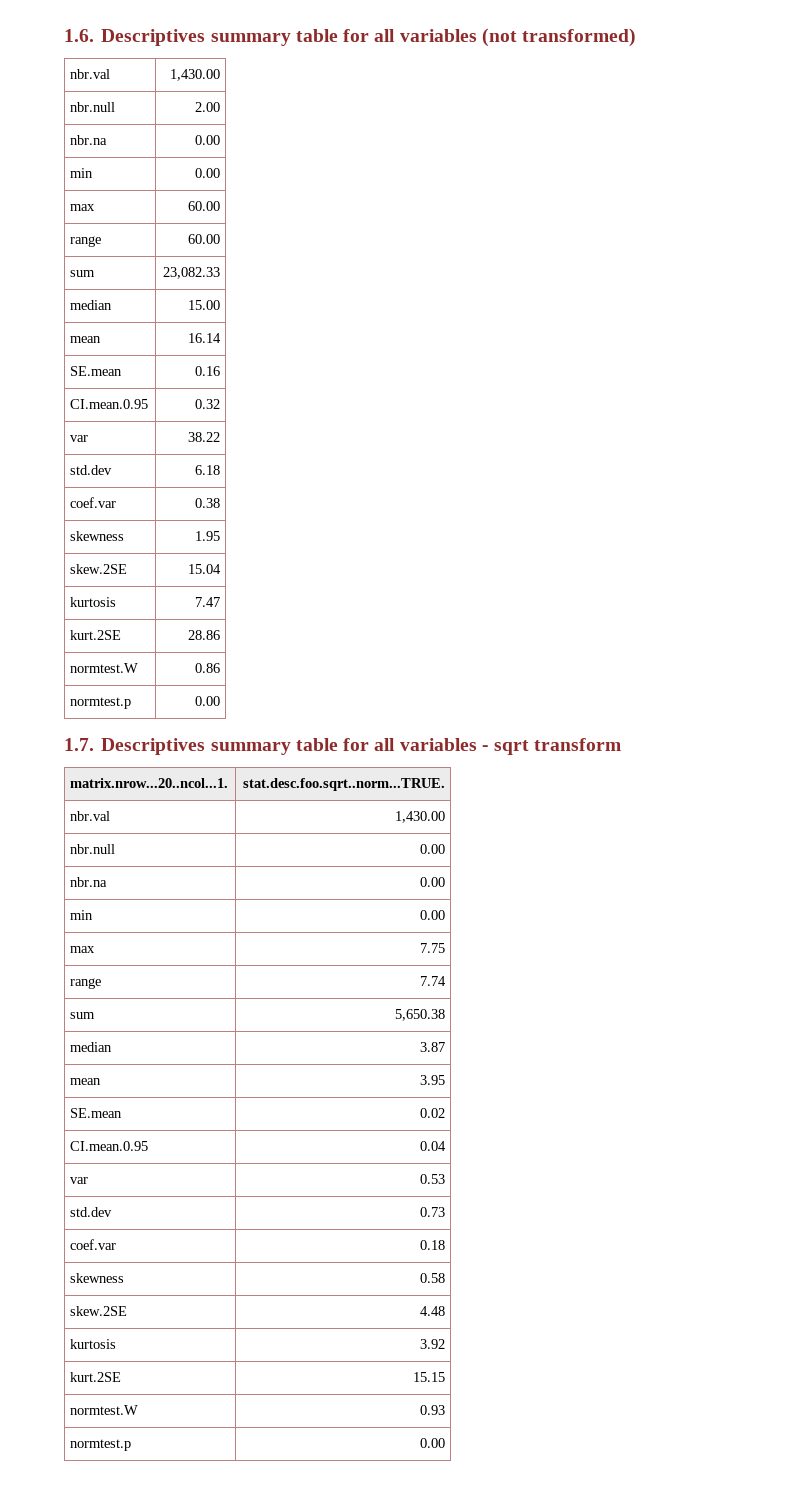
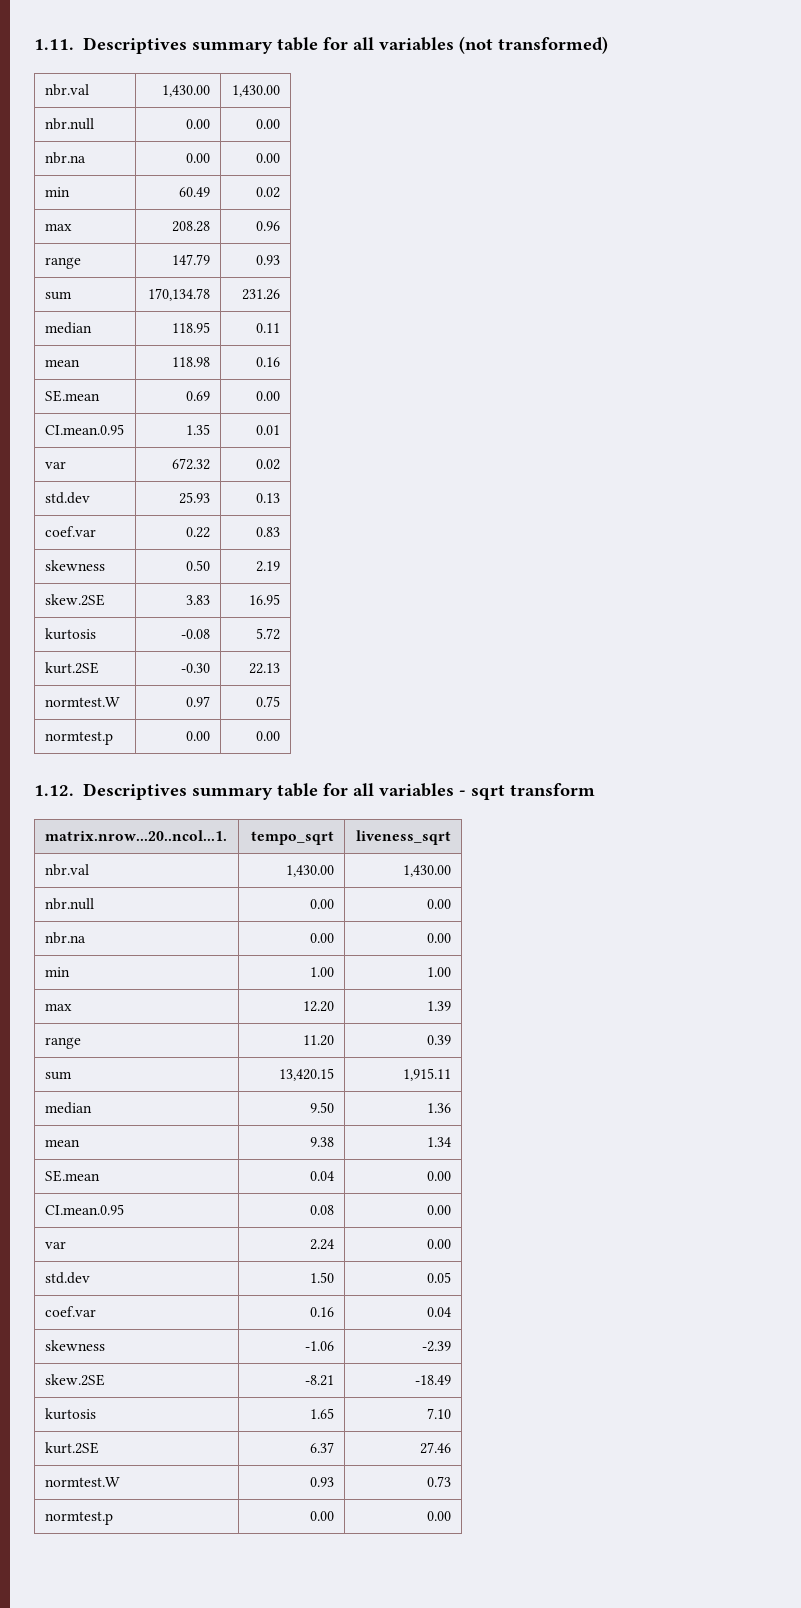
- 1.6. Descriptives summary table for all variables (not transformed)
- nbr.val | 1,430.00
- nbr.null | 2.00
- nbr.na | 0.00
- min | 0.00
- max | 60.00
- range | 60.00
- sum | 23,082.33
- median | 15.00
- mean | 16.14
- SE.mean | 0.16
- CI.mean.0.95 | 0.32
- var | 38.22
- std.dev | 6.18
- coef.var | 0.38
- skewness | 1.95
- skew.2SE | 15.04
- kurtosis | 7.47
- kurt.2SE | 28.86
- normtest.W | 0.86
- normtest.p | 0.00
- 1.7. Descriptives summary table for all variables - sqrt transform
+ 1.11. Descriptives summary table for all variables (not transformed)
+ nbr.val | 1,430.00 | 1,430.00
+ nbr.null | 0.00 | 0.00
+ nbr.na | 0.00 | 0.00
+ min | 60.49 | 0.02
+ max | 208.28 | 0.96
+ range | 147.79 | 0.93
+ sum | 170,134.78 | 231.26
+ median | 118.95 | 0.11
+ mean | 118.98 | 0.16
+ SE.mean | 0.69 | 0.00
+ CI.mean.0.95 | 1.35 | 0.01
+ var | 672.32 | 0.02
+ std.dev | 25.93 | 0.13
+ coef.var | 0.22 | 0.83
+ skewness | 0.50 | 2.19
+ skew.2SE | 3.83 | 16.95
+ kurtosis | -0.08 | 5.72
+ kurt.2SE | -0.30 | 22.13
+ normtest.W | 0.97 | 0.75
+ normtest.p | 0.00 | 0.00
+ 1.12. Descriptives summary table for all variables - sqrt transform
- matrix.nrow...20..ncol...1. | stat.desc.foo.sqrt..norm...TRUE.
- nbr.val | 1,430.00
- nbr.null | 0.00
- nbr.na | 0.00
- min | 0.00
- max | 7.75
- range | 7.74
- sum | 5,650.38
- median | 3.87
- mean | 3.95
- SE.mean | 0.02
- CI.mean.0.95 | 0.04
- var | 0.53
- std.dev | 0.73
- coef.var | 0.18
- skewness | 0.58
- skew.2SE | 4.48
- kurtosis | 3.92
- kurt.2SE | 15.15
+ matrix.nrow...20..ncol...1. | tempo_sqrt | liveness_sqrt
+ nbr.val | 1,430.00 | 1,430.00
+ nbr.null | 0.00 | 0.00
+ nbr.na | 0.00 | 0.00
+ min | 1.00 | 1.00
+ max | 12.20 | 1.39
+ range | 11.20 | 0.39
+ sum | 13,420.15 | 1,915.11
+ median | 9.50 | 1.36
+ mean | 9.38 | 1.34
+ SE.mean | 0.04 | 0.00
+ CI.mean.0.95 | 0.08 | 0.00
+ var | 2.24 | 0.00
+ std.dev | 1.50 | 0.05
+ coef.var | 0.16 | 0.04
+ skewness | -1.06 | -2.39
+ skew.2SE | -8.21 | -18.49
+ kurtosis | 1.65 | 7.10
+ kurt.2SE | 6.37 | 27.46
- normtest.W | 0.93
- normtest.p | 0.00
+ normtest.W | 0.93 | 0.73
+ normtest.p | 0.00 | 0.00

